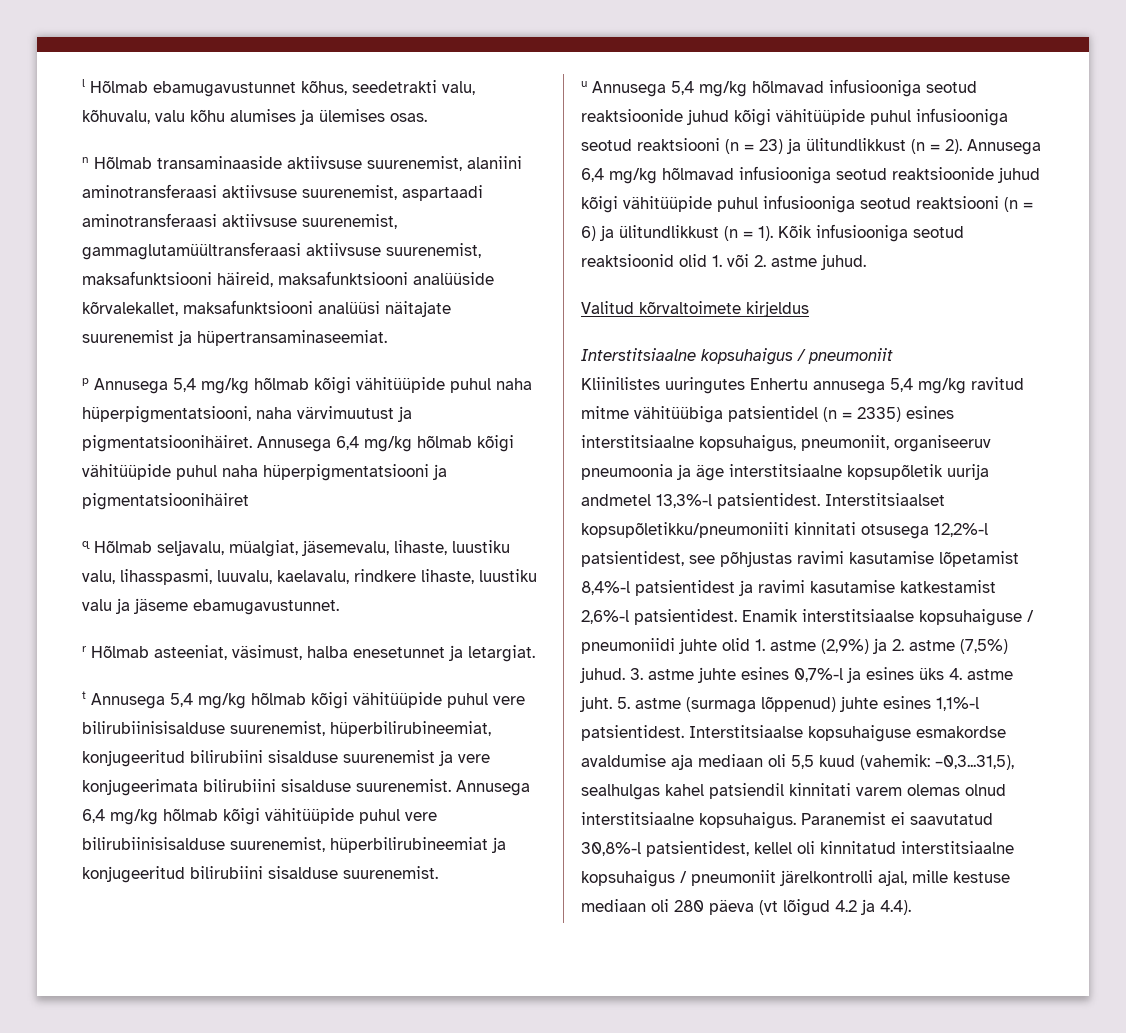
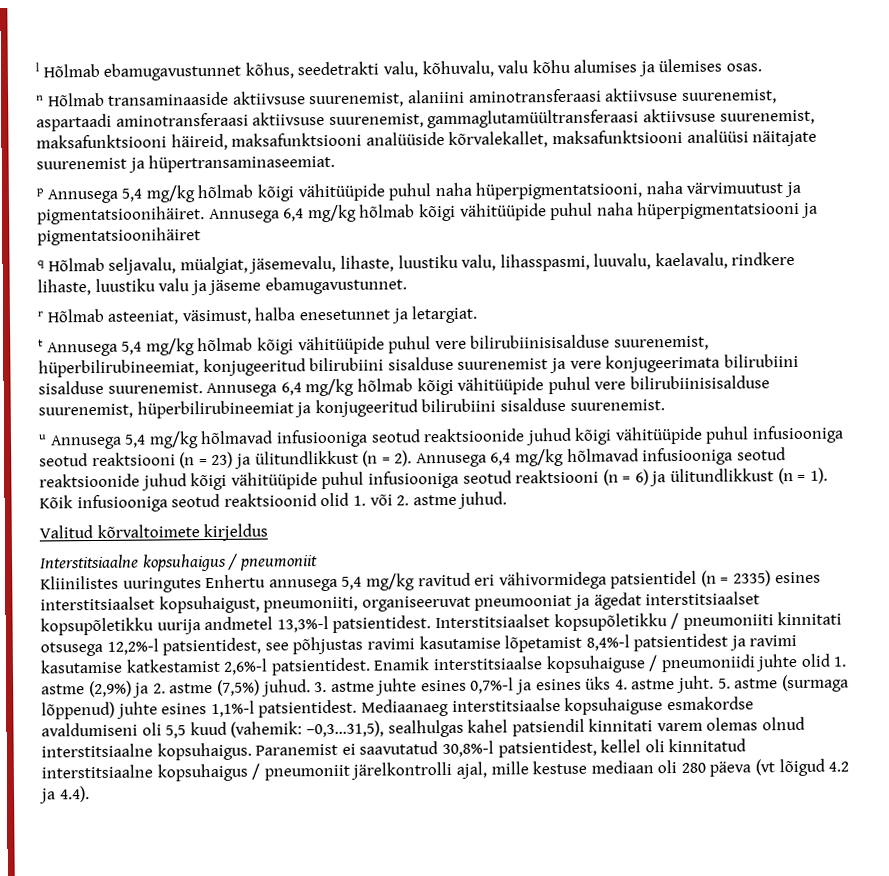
- Kliinilistes uuringutes Enhertu annusega 5,4 mg/kg ravitud mitme vähitüübiga patsientidel (n = 2335) esines interstitsiaalne kopsuhaigus, pneumoniit, organiseeruv pneumoonia ja äge interstitsiaalne kopsupõletik uurija andmetel 13,3%-l patsientidest.
+ Kliinilistes uuringutes Enhertu annusega 5,4 mg/kg ravitud eri vähivormidega patsientidel (n = 2335) esines interstitsiaalset kopsuhaigust, pneumoniiti, organiseeruvat pneumooniat ja ägedat interstitsiaalset kopsupõletikku uurija andmetel 13,3%-l patsientidest.
- Interstitsiaalset kopsupõletikku/pneumoniiti kinnitati otsusega 12,2%-l patsientidest, see põhjustas ravimi kasutamise lõpetamist 8,4%-l patsientidest ja ravimi kasutamise katkestamist 2,6%-l patsientidest.
+ Interstitsiaalset kopsupõletikku / pneumoniiti kinnitati otsusega 12,2%-l patsientidest, see põhjustas ravimi kasutamise lõpetamist 8,4%-l patsientidest ja ravimi kasutamise katkestamist 2,6%-l patsientidest.
- Interstitsiaalse kopsuhaiguse esmakordse avaldumise aja mediaan oli 5,5 kuud (vahemik: –0,3...31,5), sealhulgas kahel patsiendil kinnitati varem olemas olnud interstitsiaalne kopsuhaigus.
+ Mediaanaeg interstitsiaalse kopsuhaiguse esmakordse avaldumiseni oli 5,5 kuud (vahemik: –0,3...31,5), sealhulgas kahel patsiendil kinnitati varem olemas olnud interstitsiaalne kopsuhaigus.

